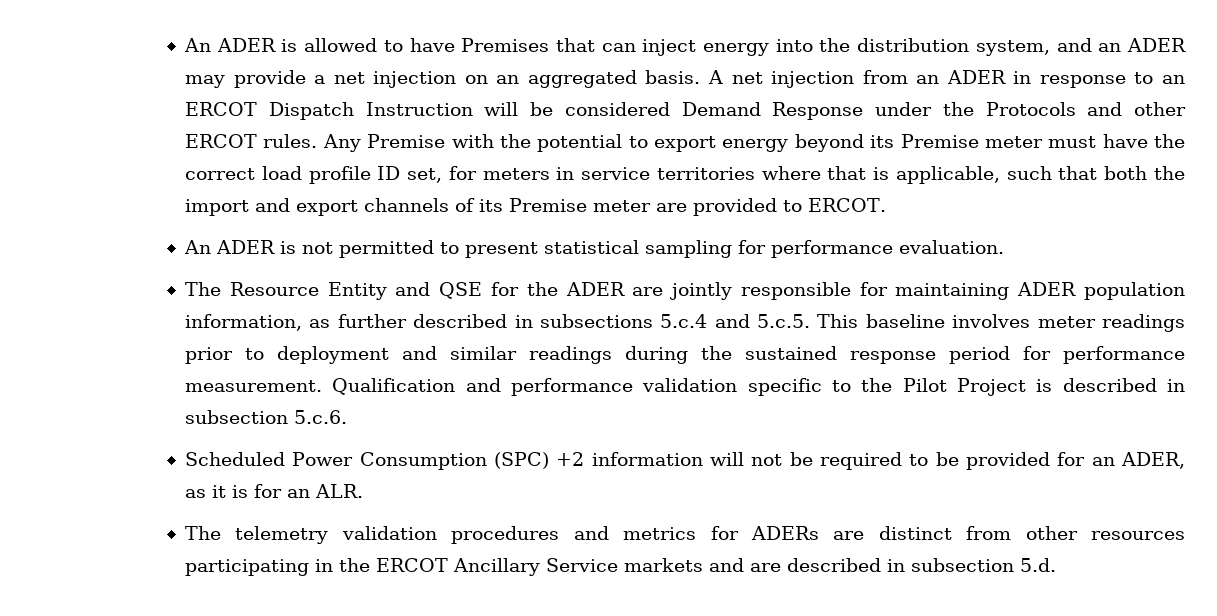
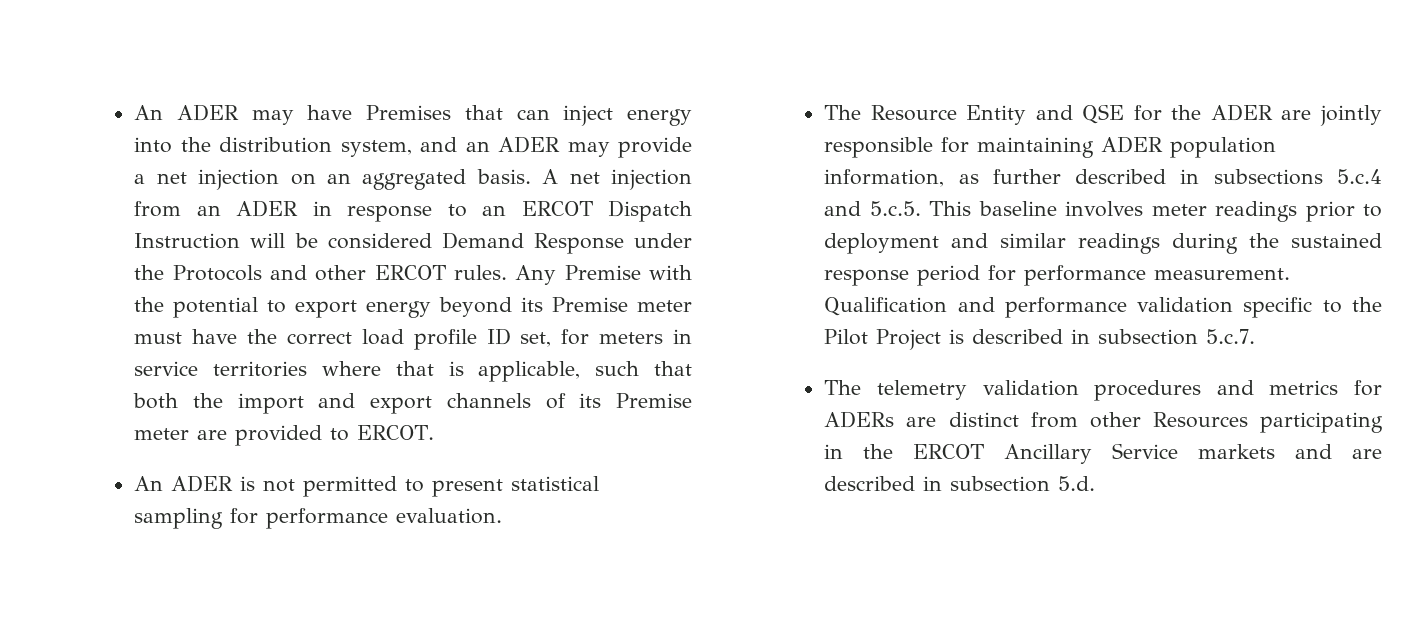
- An ADER is allowed to have Premises that can inject energy into the distribution system, and an ADER may provide a net injection on an aggregated basis.
+ An ADER may have Premises that can inject energy into the distribution system, and an ADER may provide a net injection on an aggregated basis.
- Qualification and performance validation specific to the Pilot Project is described in subsection 5.c.6.
- Scheduled Power Consumption (SPC) +2 information will not be required to be provided for an ADER, as it is for an ALR.
+ Qualification and performance validation specific to the Pilot Project is described in subsection 5.c.7.
- The telemetry validation procedures and metrics for ADERs are distinct from other resources participating in the ERCOT Ancillary Service markets and are described in subsection 5.d.
+ The telemetry validation procedures and metrics for ADERs are distinct from other Resources participating in the ERCOT Ancillary Service markets and are described in subsection 5.d.

